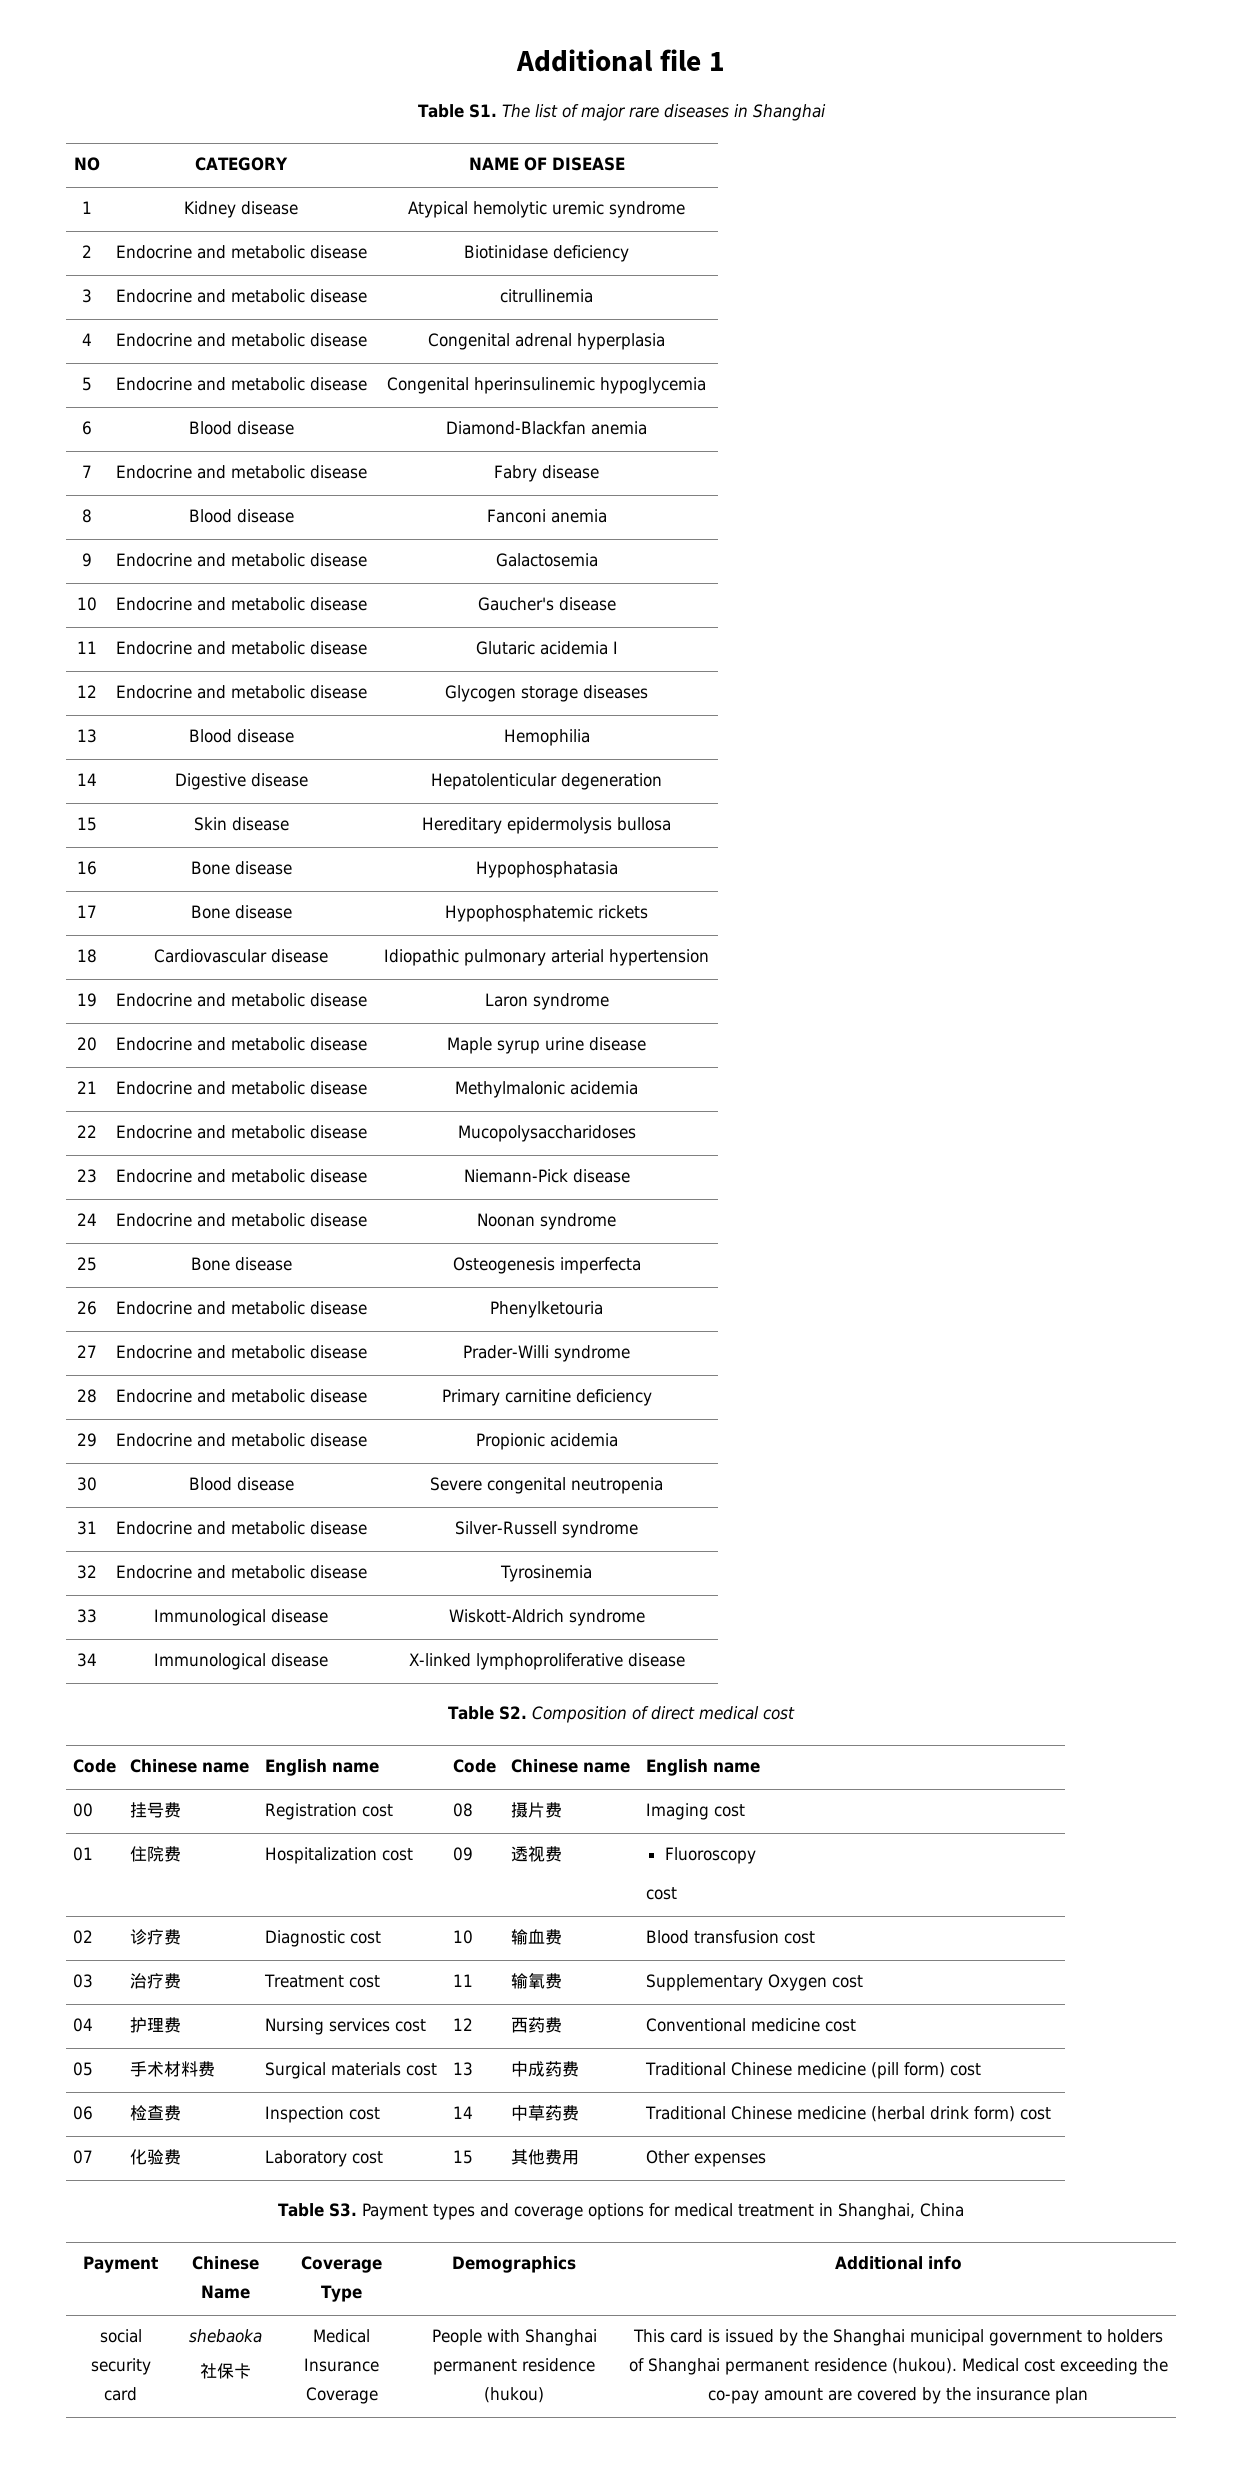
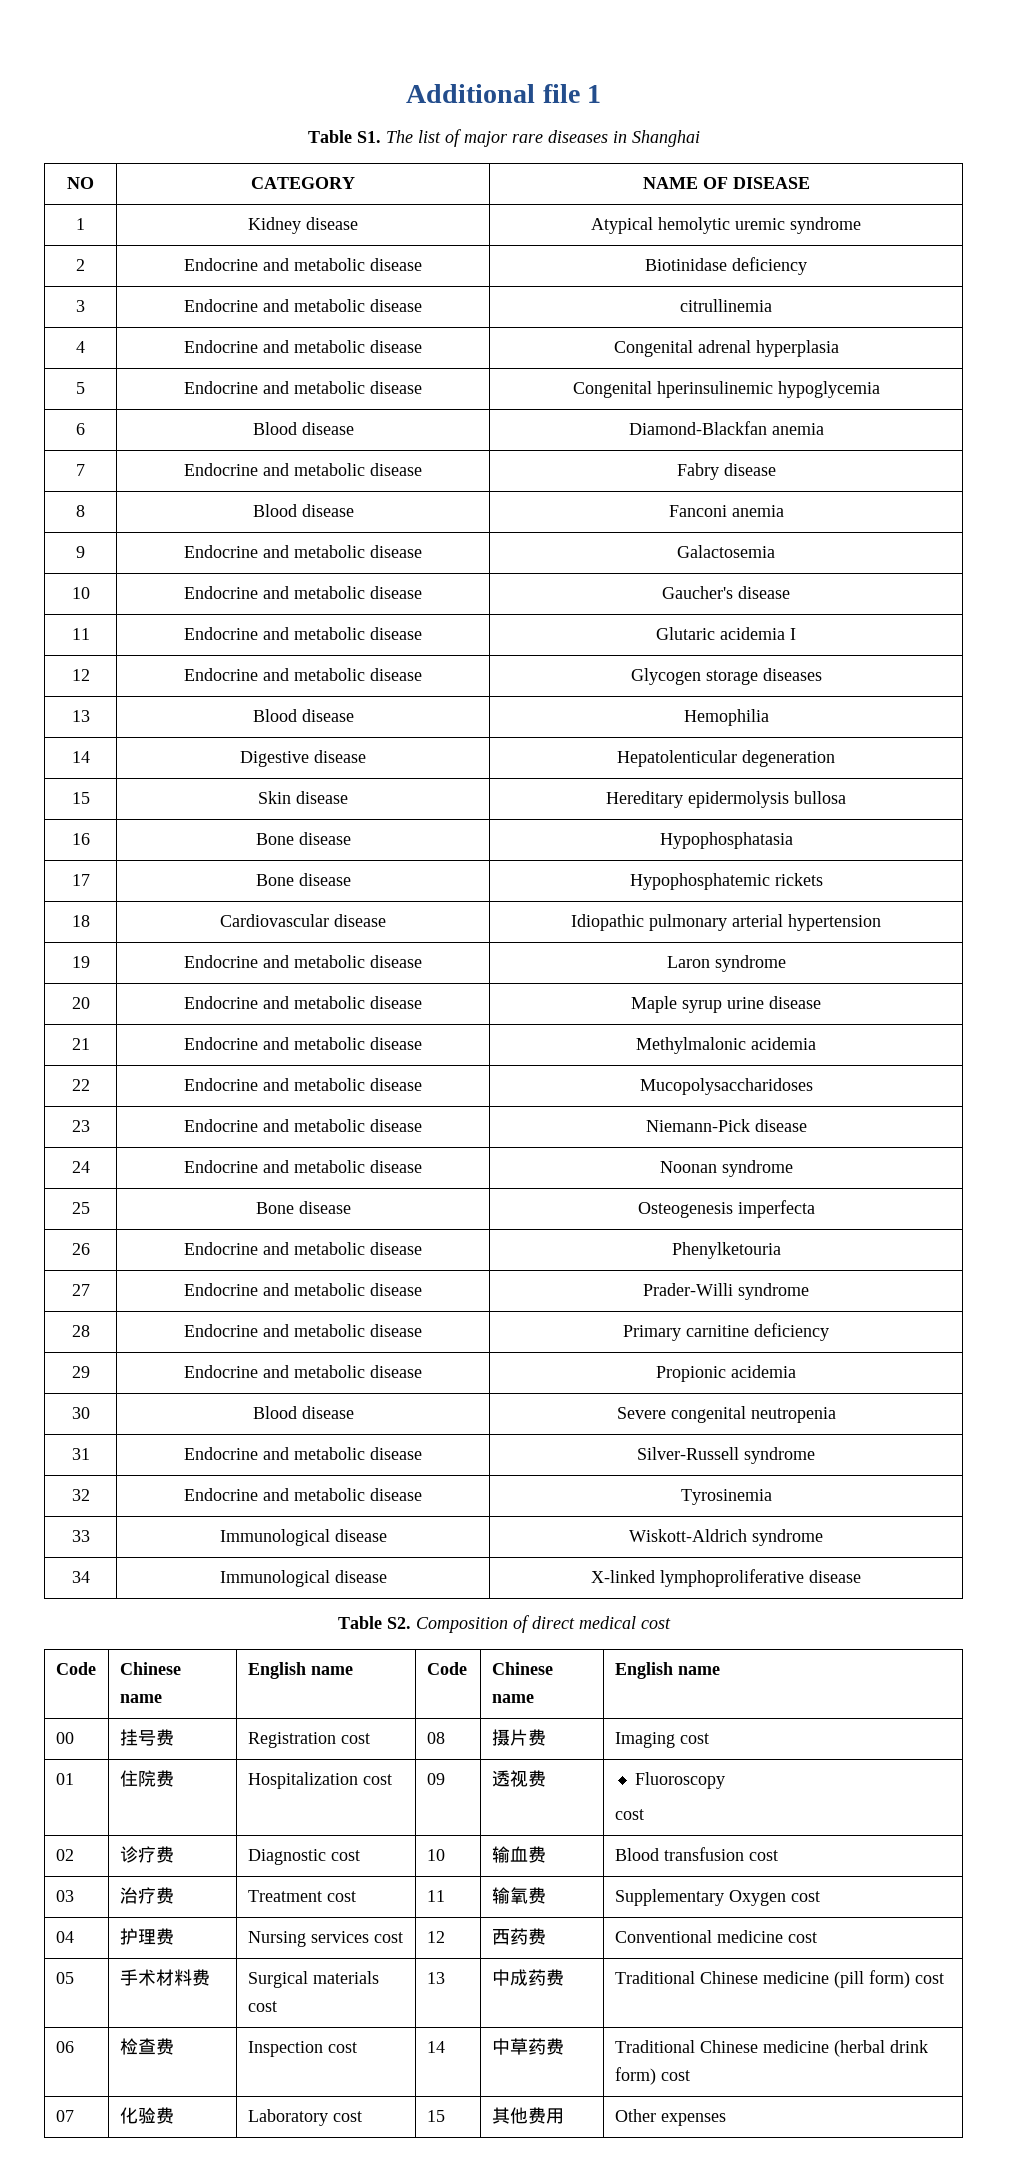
- Table S3. Payment types and coverage options for medical treatment in Shanghai, China
- Payment | Chinese Name | Coverage Type | Demographics | Additional info
- social security card | shebaoka
- 社保卡 | Medical Insurance Coverage | People with Shanghai permanent residence (hukou) | This card is issued by the Shanghai municipal government to holders of Shanghai permanent residence (hukou). Medical cost exceeding the co-pay amount are covered by the insurance plan

